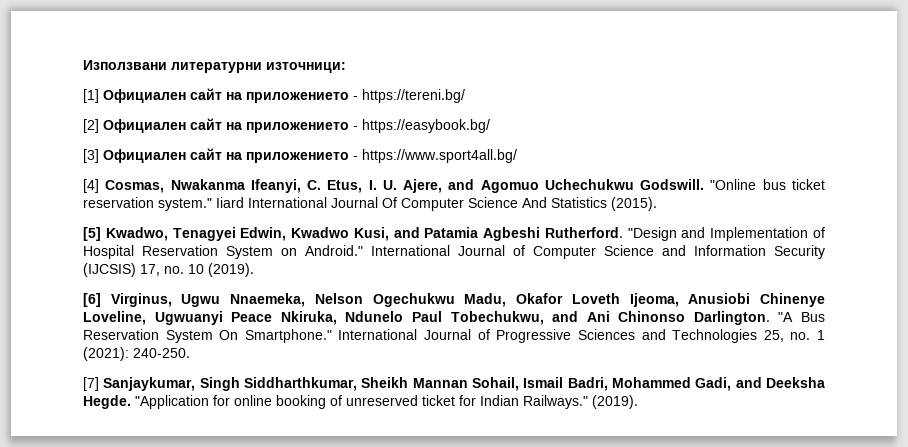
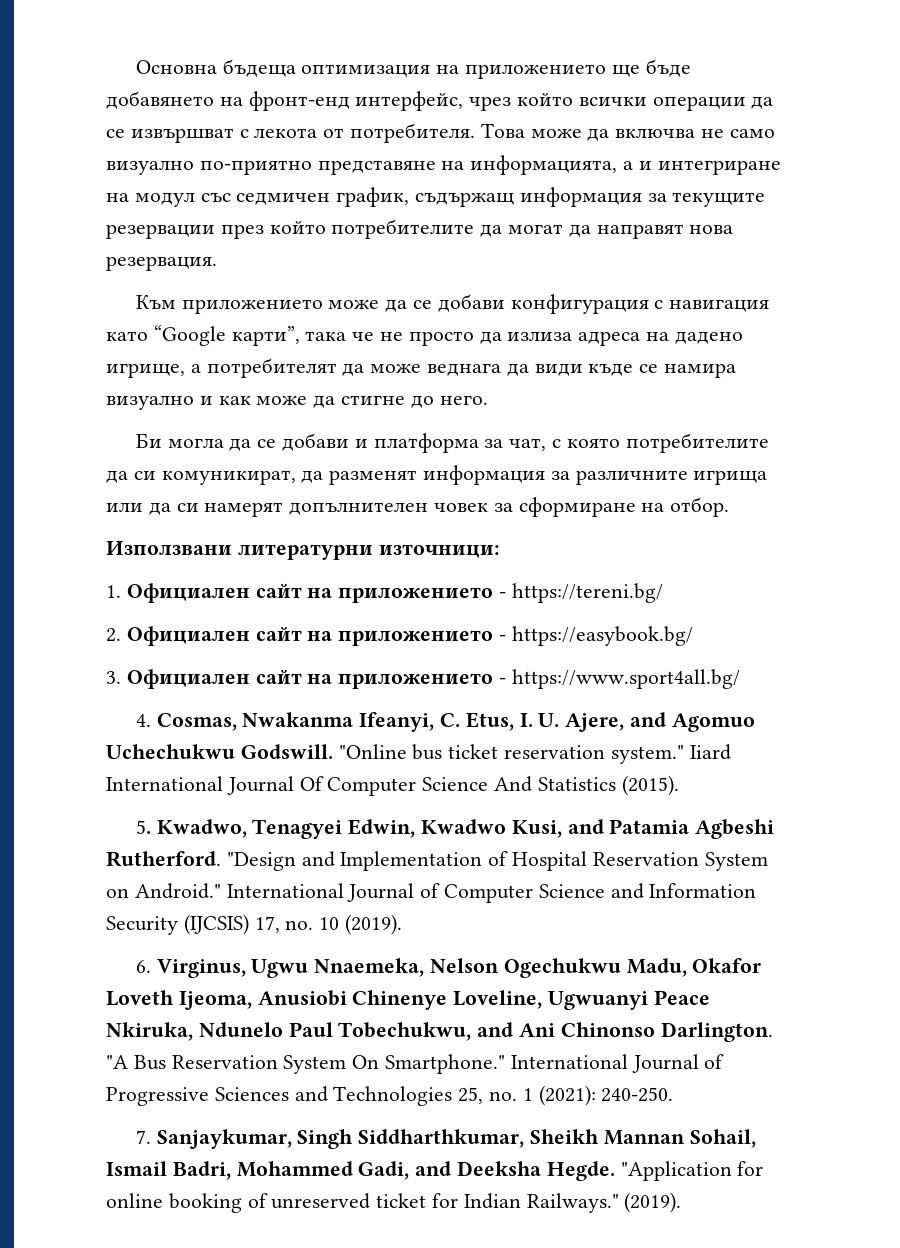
+ Основна бъдеща оптимизация на приложението ще бъде добавянето на фронт-енд интерфейс, чрез който всички операции да се извършват с лекота от потребителя. Това може да включва не само визуално по-приятно представяне на информацията, а и интегриране на модул със седмичен график, съдържащ информация за текущите резервации през който потребителите да могат да направят нова резервация.
+ Към приложението може да се добави конфигурация с навигация като “Google карти”, така че не просто да излиза адреса на дадено игрище, а потребителят да може веднага да види къде се намира визуално и как може да стигне до него.
+ Би могла да се добави и платформа за чат, с която потребителите да си комуникират, да разменят информация за различните игрища или да си намерят допълнителен човек за сформиране на отбор.
- [1] Официален сайт на приложението - https://tereni.bg/
+ 1. Официален сайт на приложението - https://tereni.bg/
- [2] Официален сайт на приложението - https://easybook.bg/
+ 2. Официален сайт на приложението - https://easybook.bg/
- [3] Официален сайт на приложението - https://www.sport4all.bg/
+ 3. Официален сайт на приложението - https://www.sport4all.bg/
- [4] Cosmas, Nwakanma Ifeanyi, C. Etus, I. U. Ajere, and Agomuo Uchechukwu Godswill.
+ 4. Cosmas, Nwakanma Ifeanyi, C. Etus, I. U. Ajere, and Agomuo Uchechukwu Godswill.
- [5] Kwadwo, Tenagyei Edwin, Kwadwo Kusi, and Patamia Agbeshi Rutherford.
+ 5. Kwadwo, Tenagyei Edwin, Kwadwo Kusi, and Patamia Agbeshi Rutherford.
- [6] Virginus, Ugwu Nnaemeka, Nelson Ogechukwu Madu, Okafor Loveth Ijeoma, Anusiobi Chinenye Loveline, Ugwuanyi Peace Nkiruka, Ndunelo Paul Tobechukwu, and Ani Chinonso Darlington.
+ 6. Virginus, Ugwu Nnaemeka, Nelson Ogechukwu Madu, Okafor Loveth Ijeoma, Anusiobi Chinenye Loveline, Ugwuanyi Peace Nkiruka, Ndunelo Paul Tobechukwu, and Ani Chinonso Darlington.
- [7] Sanjaykumar, Singh Siddharthkumar, Sheikh Mannan Sohail, Ismail Badri, Mohammed Gadi, and Deeksha Hegde.
+ 7. Sanjaykumar, Singh Siddharthkumar, Sheikh Mannan Sohail, Ismail Badri, Mohammed Gadi, and Deeksha Hegde.

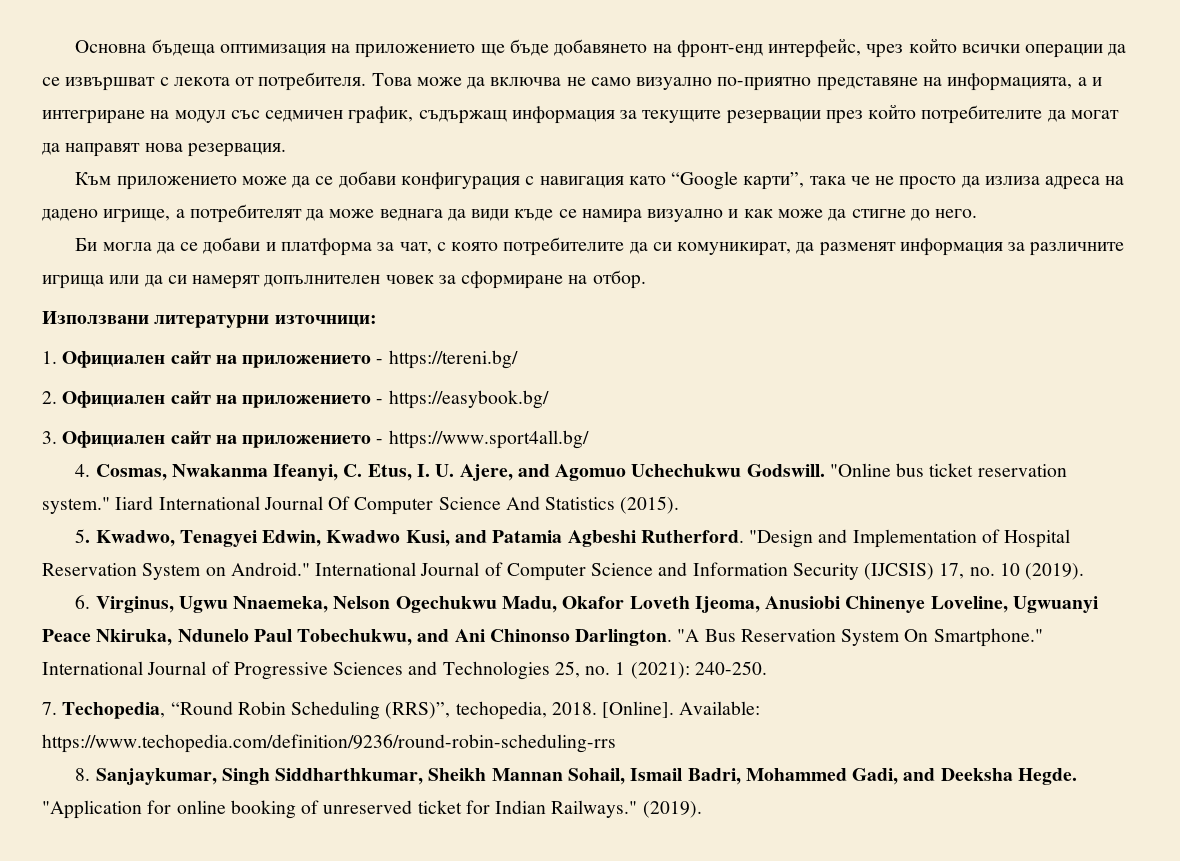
- 7. Sanjaykumar, Singh Siddharthkumar, Sheikh Mannan Sohail, Ismail Badri, Mohammed Gadi, and Deeksha Hegde.
+ 7. Techopedia, “Round Robin Scheduling (RRS)”, techopedia, 2018. [Online]. Available: https://www.techopedia.com/definition/9236/round-robin-scheduling-rrs
+ 8. Sanjaykumar, Singh Siddharthkumar, Sheikh Mannan Sohail, Ismail Badri, Mohammed Gadi, and Deeksha Hegde.

